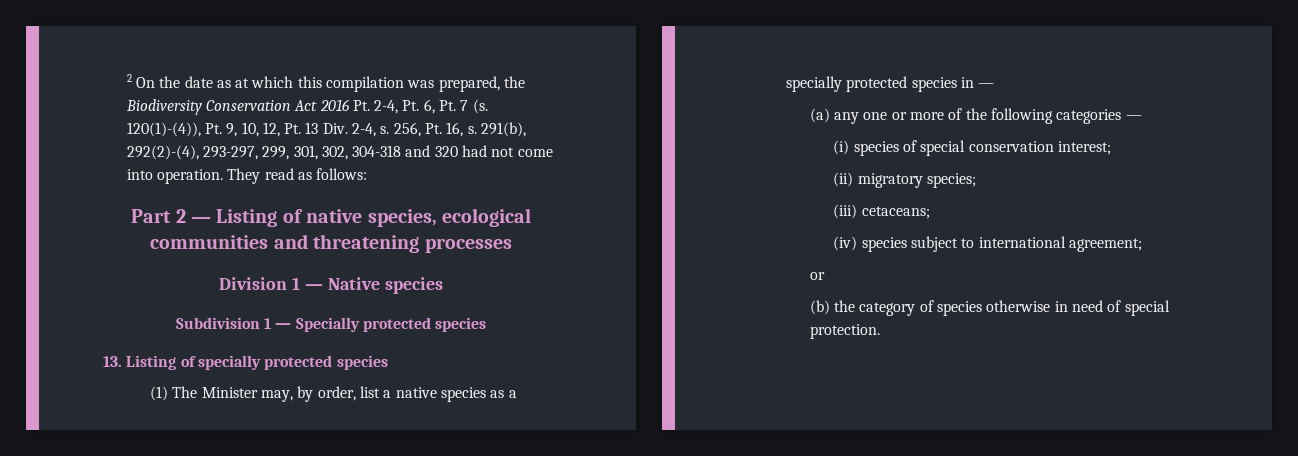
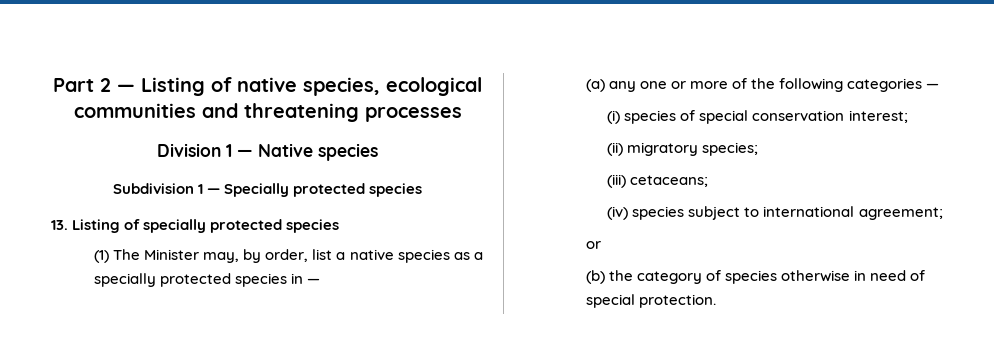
- 2 On the date as at which this compilation was prepared, the Biodiversity Conservation Act 2016 Pt. 2-4, Pt. 6, Pt. 7 (s. 120(1)-(4)), Pt. 9, 10, 12, Pt. 13 Div. 2-4, s. 256, Pt. 16, s. 291(b), 292(2)-(4), 293-297, 299, 301, 302, 304-318 and 320 had not come into operation. They read as follows:

